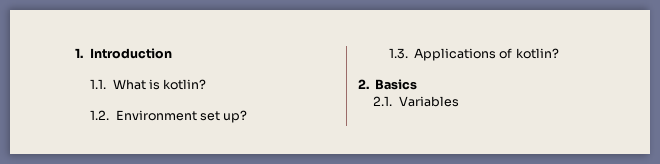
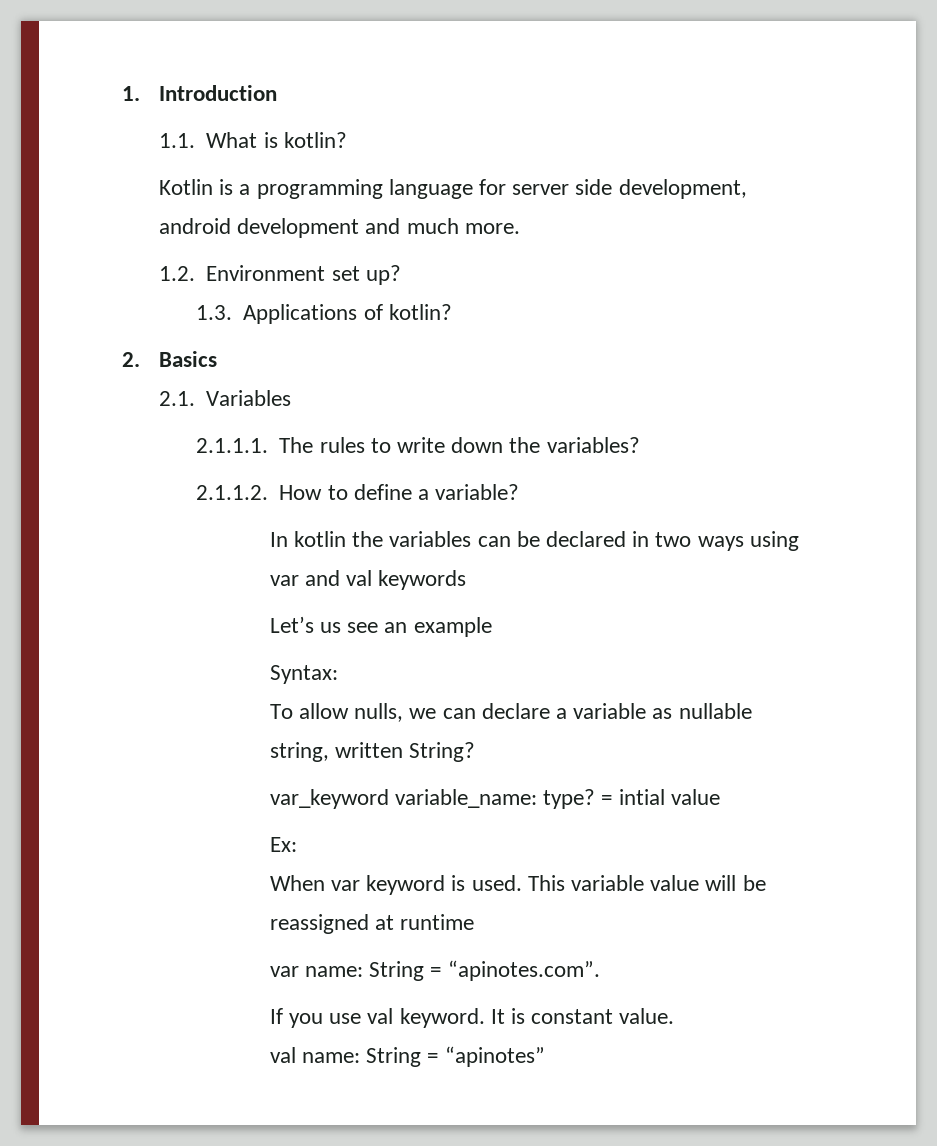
+ Kotlin is a programming language for server side development, android development and much more.
+ 2.1.1.1. The rules to write down the variables?
+ 2.1.1.2. How to define a variable?
+ In kotlin the variables can be declared in two ways using var and val keywords
+ Let’s us see an example
+ Syntax:
+ To allow nulls, we can declare a variable as nullable string, written String?
+ var_keyword variable_name: type? = intial value
+ Ex:
+ When var keyword is used. This variable value will be reassigned at runtime
+ var name: String = “apinotes.com”.
+ If you use val keyword. It is constant value.
+ val name: String = “apinotes”

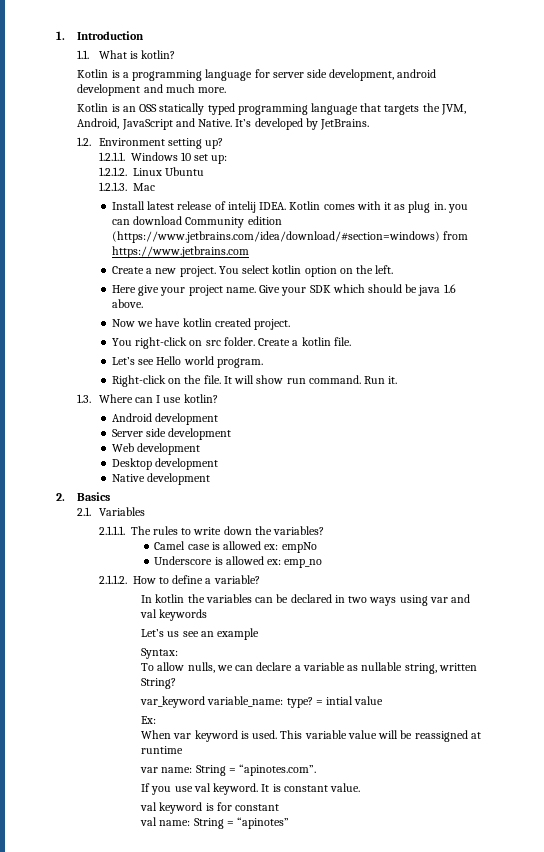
+ Kotlin is an OSS statically typed programming language that targets the JVM, Android, JavaScript and Native. It’s developed by JetBrains.
- 1.2. Environment set up?
+ 1.2. Environment setting up?
- 1.3. Applications of kotlin?
+ 1.2.1.1. Windows 10 set up:
+ 1.2.1.2. Linux Ubuntu
+ 1.2.1.3. Mac
+ Install latest release of intelij IDEA. Kotlin comes with it as plug in. you can download Community edition (https://www.jetbrains.com/idea/download/#section=windows) from https://www.jetbrains.com
+ Create a new project. You select kotlin option on the left.
+ Here give your project name. Give your SDK which should be java 1.6 above.
+ Now we have kotlin created project.
+ You right-click on src folder. Create a kotlin file.
+ Let’s see Hello world program.
+ Right-click on the file. It will show run command. Run it.
+ 1.3. Where can I use kotlin?
+ Android development
+ Server side development
+ Web development
+ Desktop development
+ Native development
+ Camel case is allowed ex: empNo
+ Underscore is allowed ex: emp_no
+ val keyword is for constant

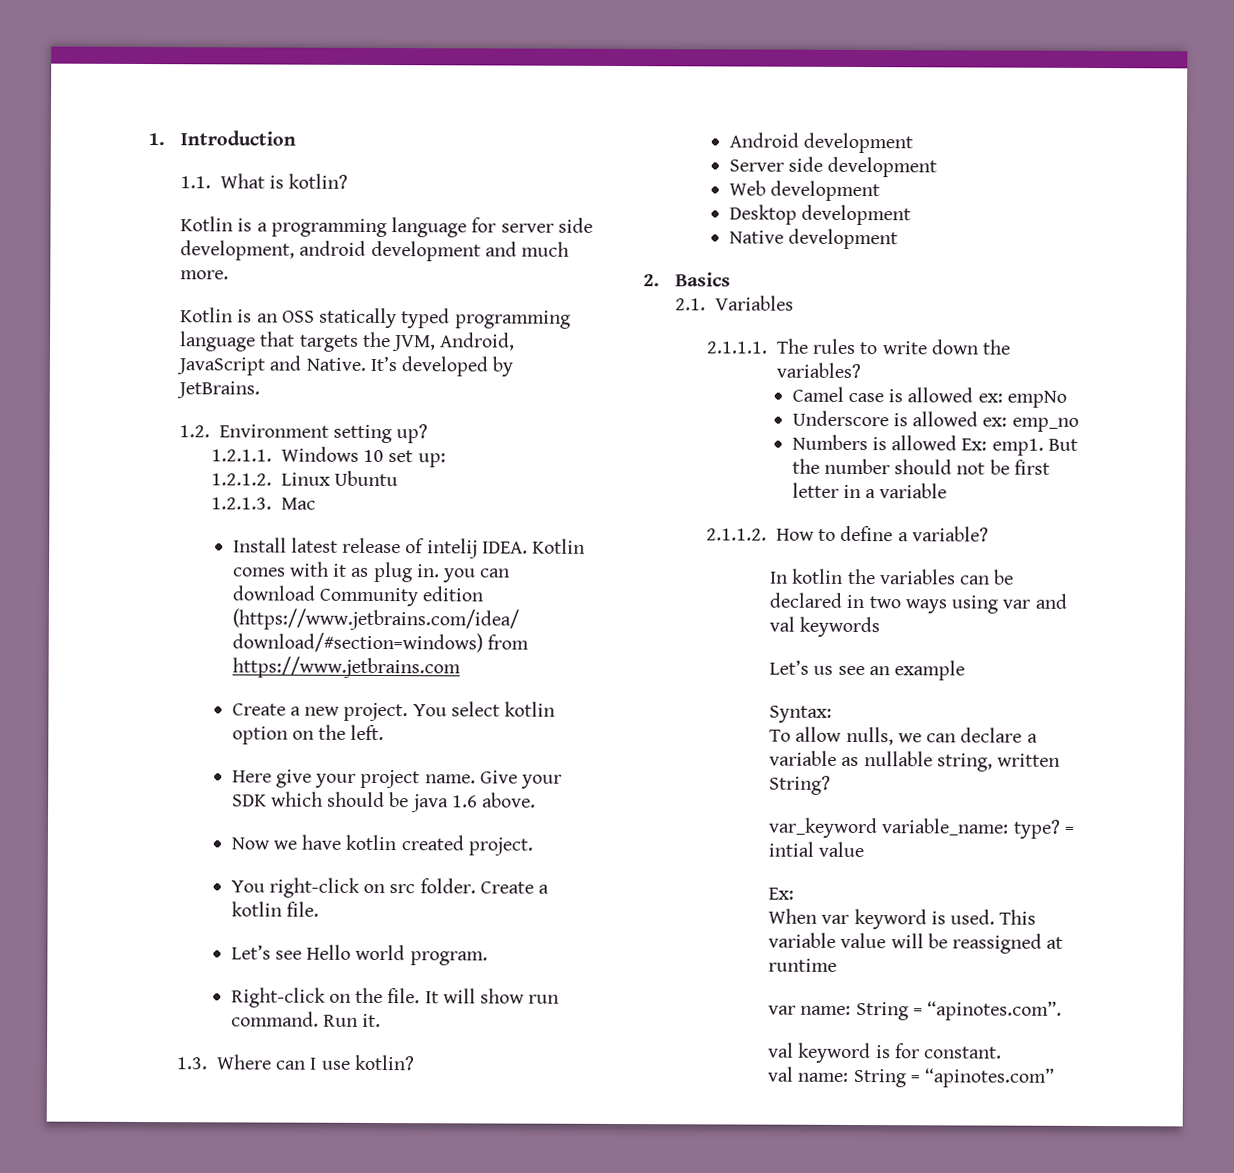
+ Numbers is allowed Ex: emp1. But the number should not be first letter in a variable
- If you use val keyword. It is constant value.
- val keyword is for constant
+ val keyword is for constant.
- val name: String = “apinotes”
+ val name: String = “apinotes.com”

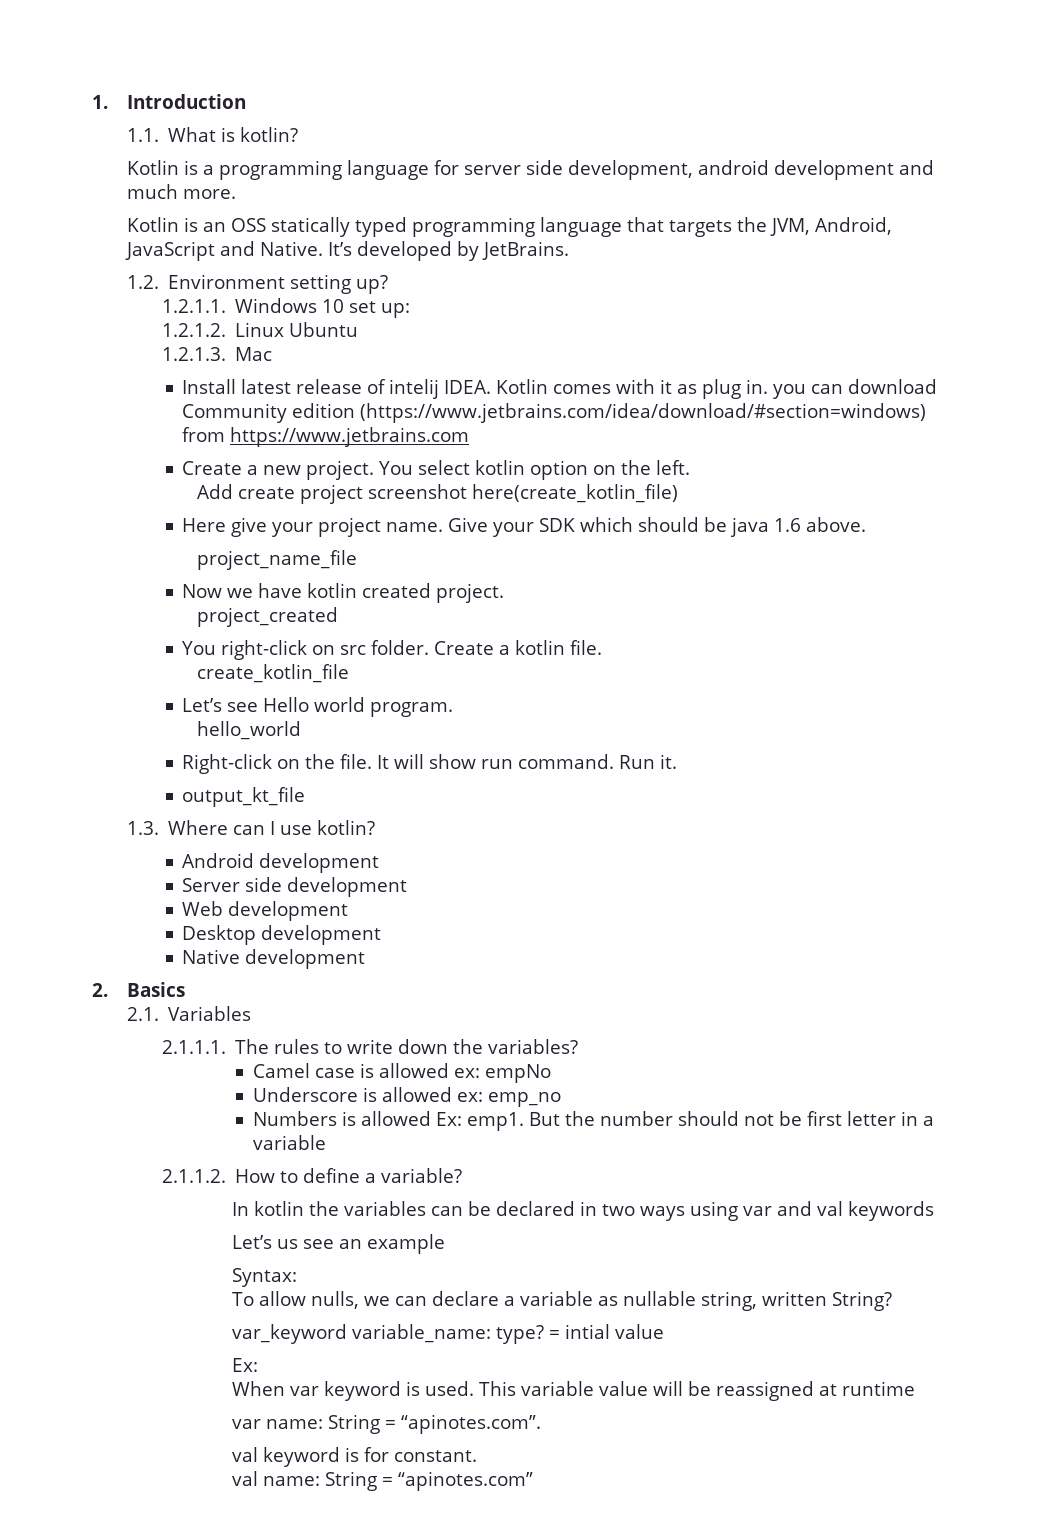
+ Add create project screenshot here(create_kotlin_file)
+ project_name_file
+ project_created
+ create_kotlin_file
+ hello_world
+ output_kt_file

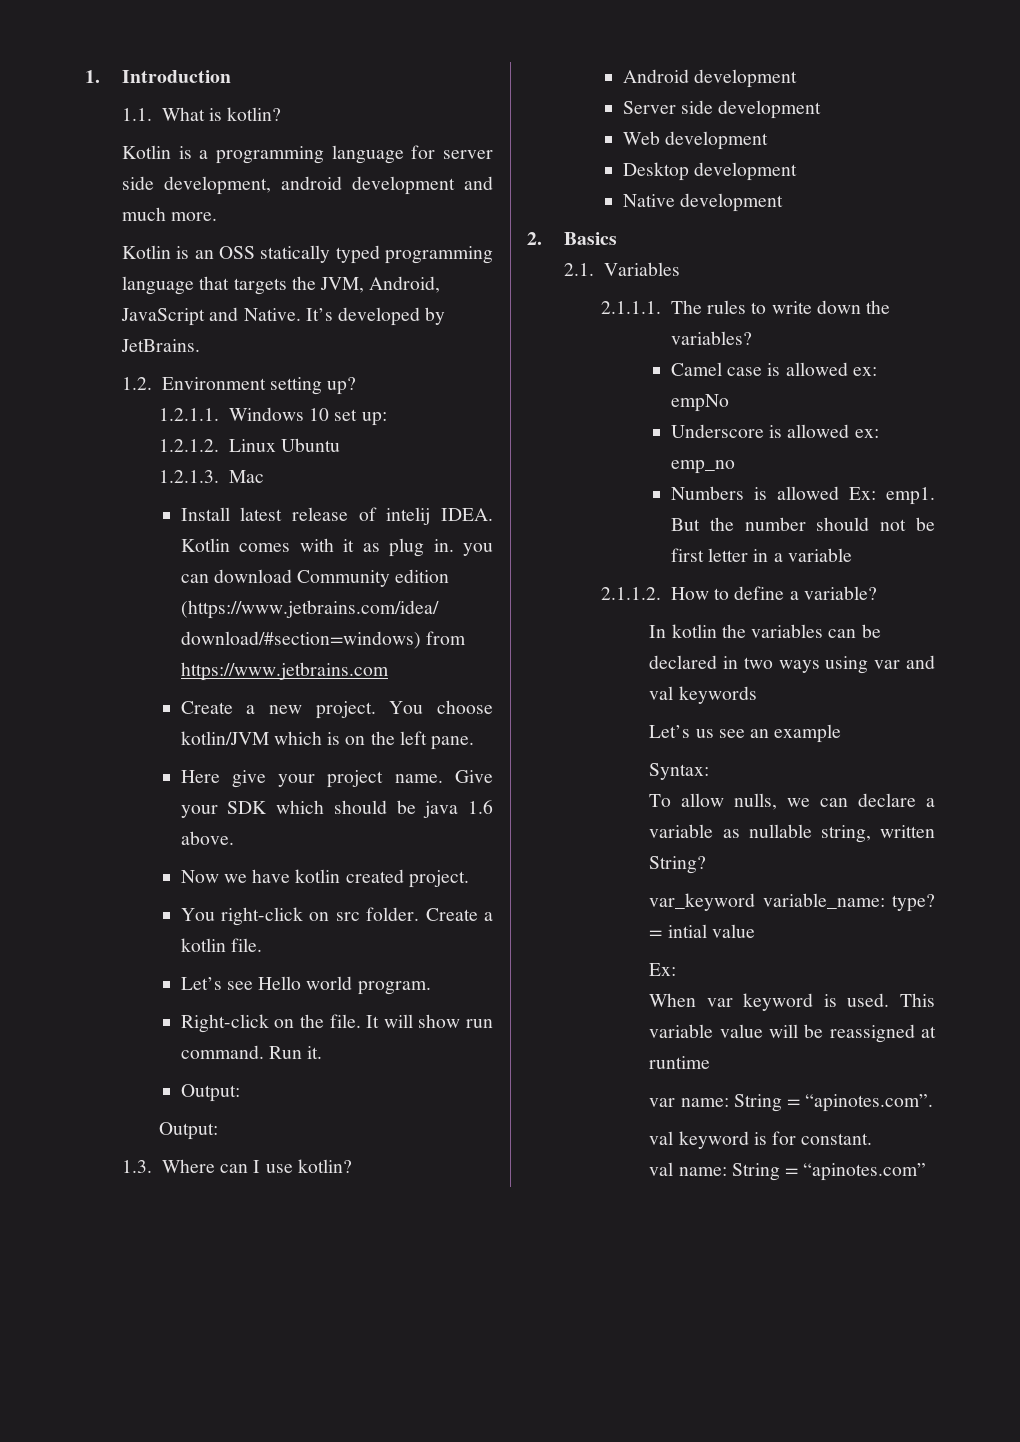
- You select kotlin option on the left.
- Add create project screenshot here(create_kotlin_file)
+ You choose kotlin/JVM which is on the left pane.
- project_name_file
- project_created
- create_kotlin_file
- hello_world
  Run it.
- output_kt_file
+ Output:
+ Output:

